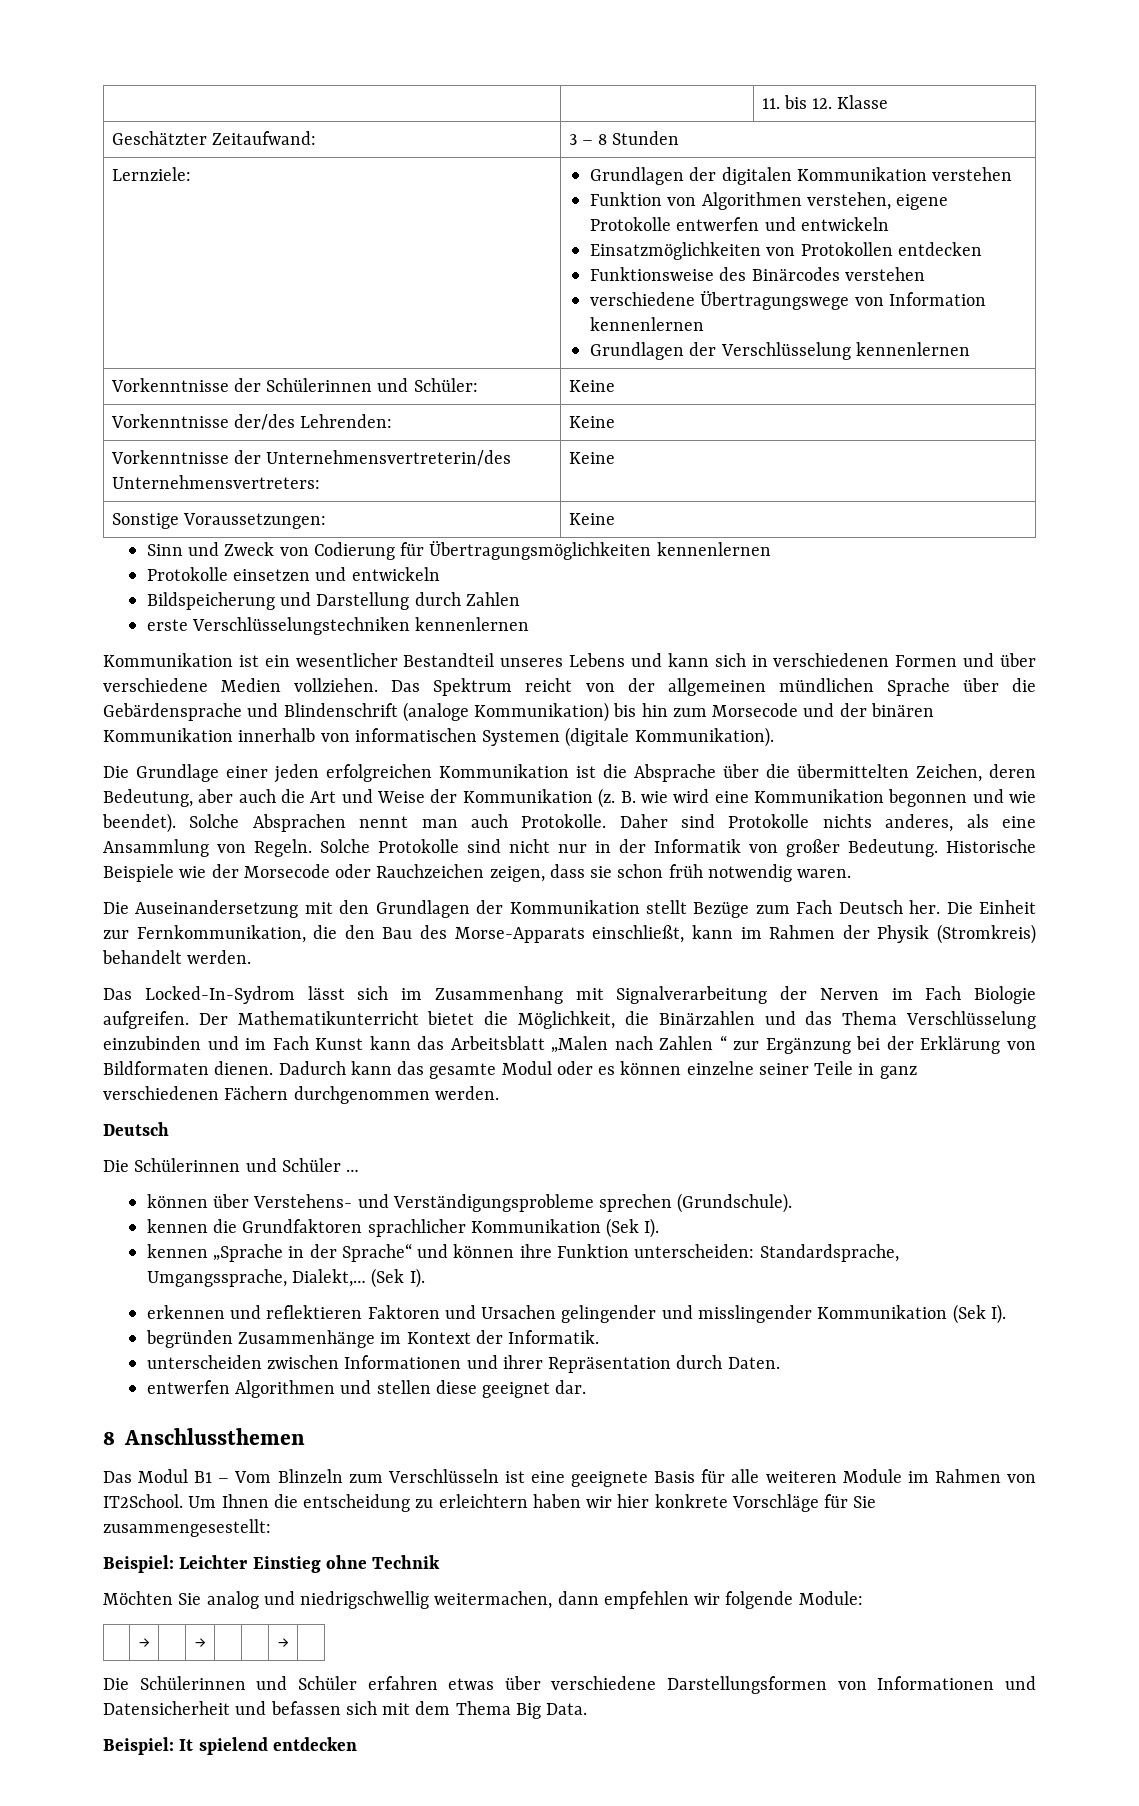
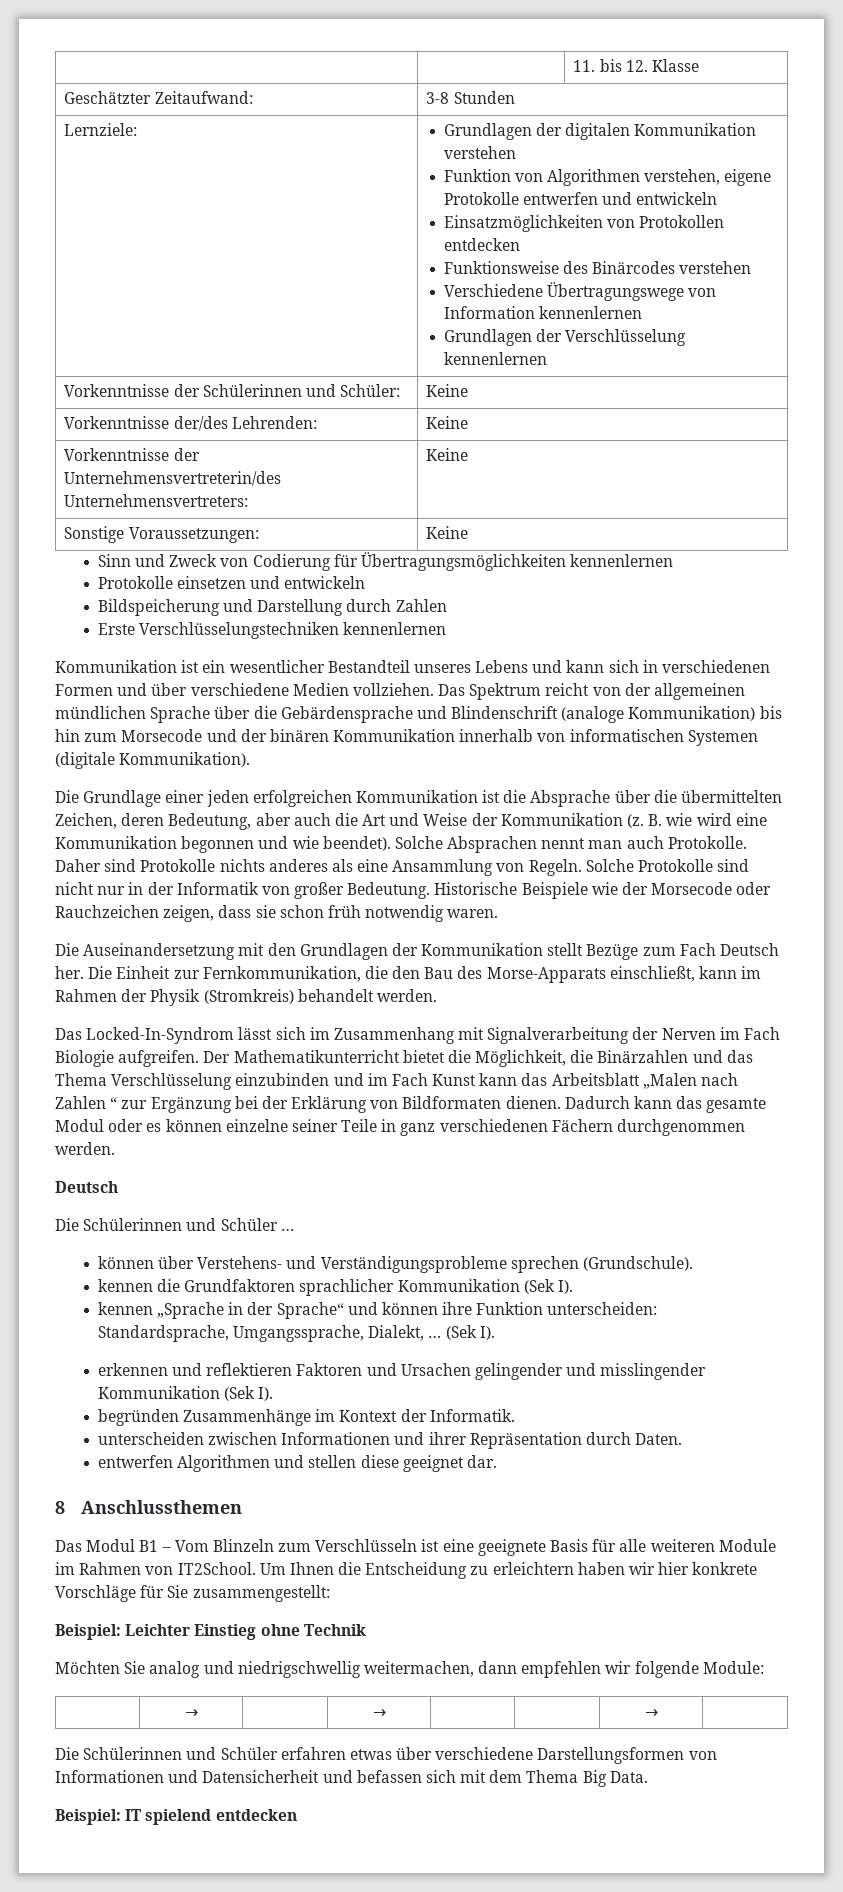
- Geschätzter Zeitaufwand: | 3 – 8 Stunden
+ Geschätzter Zeitaufwand: | 3-8 Stunden
  Lernziele: | Grundlagen der digitalen Kommunikation verstehen
  Funktion von Algorithmen verstehen, eigene Protokolle entwerfen und entwickeln
  Einsatzmöglichkeiten von Protokollen entdecken
  Funktionsweise des Binärcodes verstehen
- verschiedene Übertragungswege von Information kennenlernen
+ Verschiedene Übertragungswege von Information kennenlernen
- erste Verschlüsselungstechniken kennenlernen
+ Erste Verschlüsselungstechniken kennenlernen
- Daher sind Protokolle nichts anderes, als eine Ansammlung von Regeln.
+ Daher sind Protokolle nichts anderes als eine Ansammlung von Regeln.
- Das Locked-In-Sydrom lässt sich im Zusammenhang mit Signalverarbeitung der Nerven im Fach Biologie aufgreifen.
+ Das Locked-In-Syndrom lässt sich im Zusammenhang mit Signalverarbeitung der Nerven im Fach Biologie aufgreifen.
- kennen „Sprache in der Sprache“ und können ihre Funktion unterscheiden: Standardsprache, Umgangssprache, Dialekt,…
+ kennen „Sprache in der Sprache“ und können ihre Funktion unterscheiden: Standardsprache, Umgangssprache, Dialekt, …
- Um Ihnen die entscheidung zu erleichtern haben wir hier konkrete Vorschläge für Sie zusammengesestellt:
+ Um Ihnen die Entscheidung zu erleichtern haben wir hier konkrete Vorschläge für Sie zusammengestellt:
- Beispiel: It spielend entdecken
+ Beispiel: IT spielend entdecken

